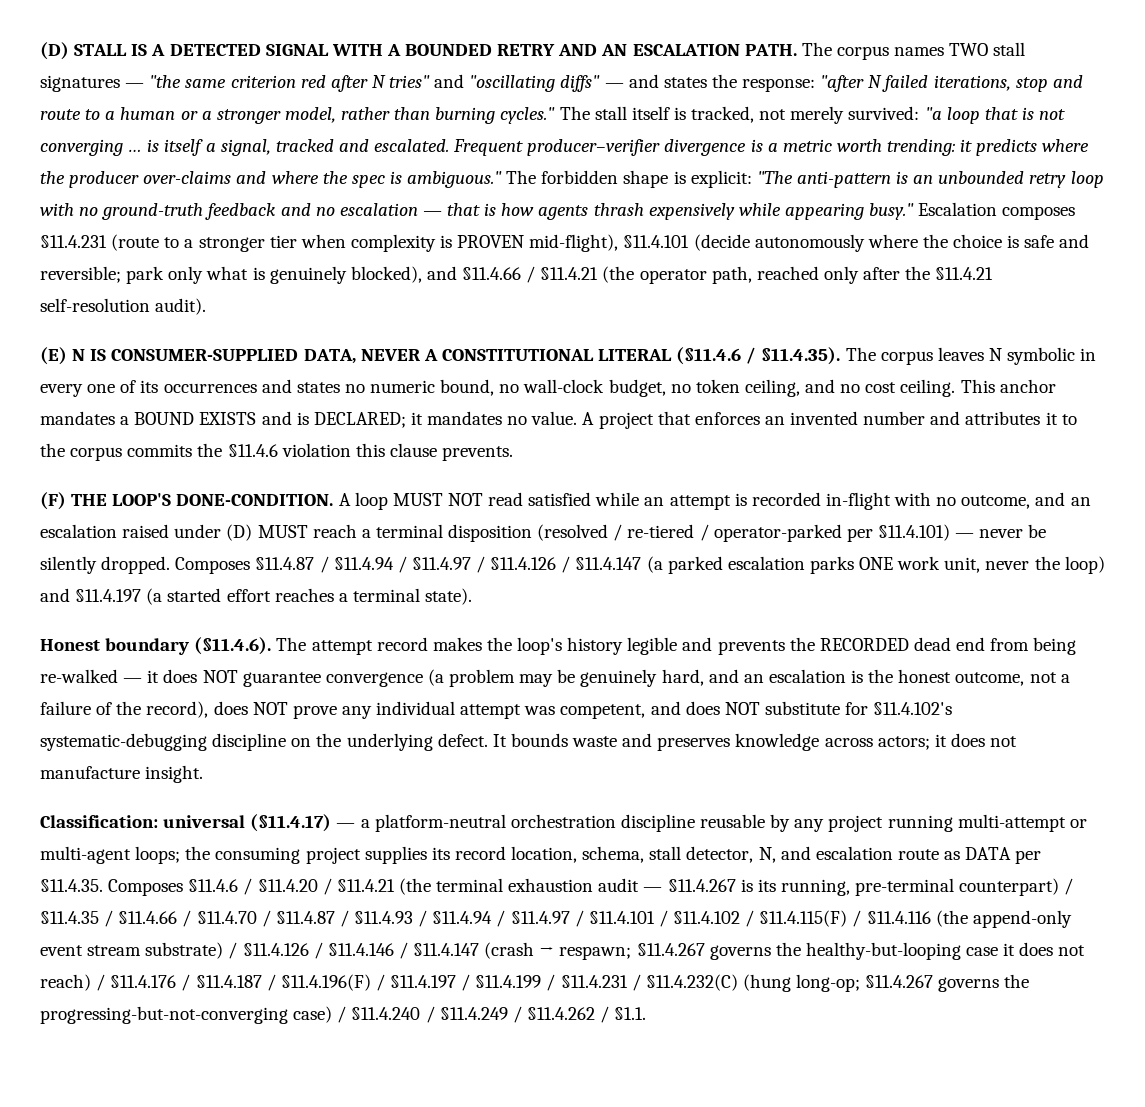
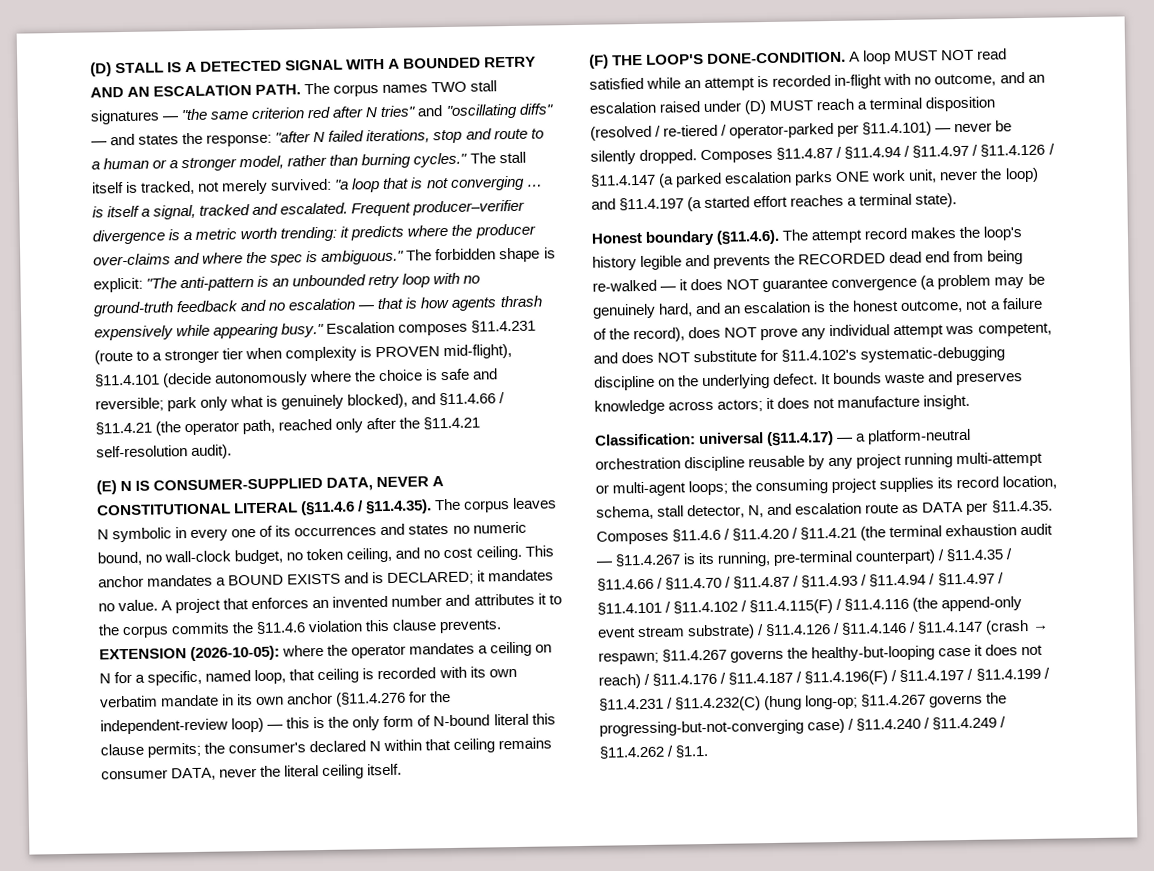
+ EXTENSION (2026-10-05): where the operator mandates a ceiling on N for a specific, named loop, that ceiling is recorded with its own verbatim mandate in its own anchor (§11.4.276 for the independent-review loop) — this is the only form of N-bound literal this clause permits; the consumer's declared N within that ceiling remains consumer DATA, never the literal ceiling itself.

